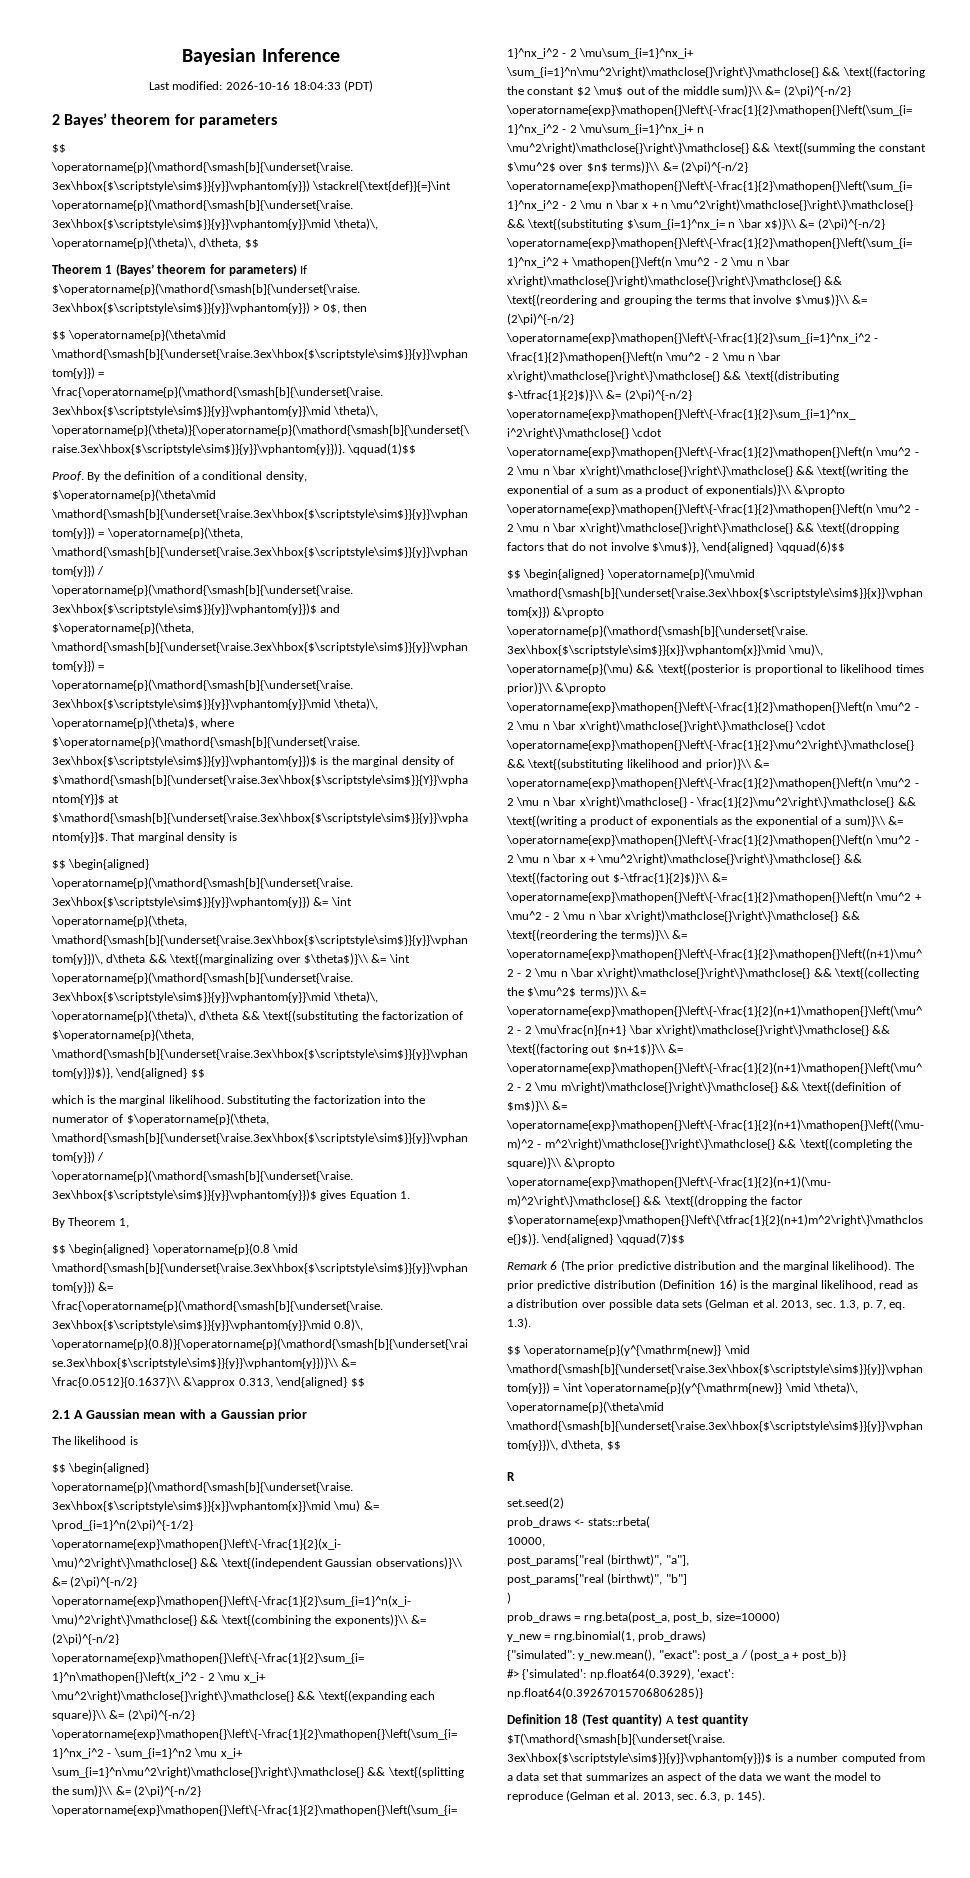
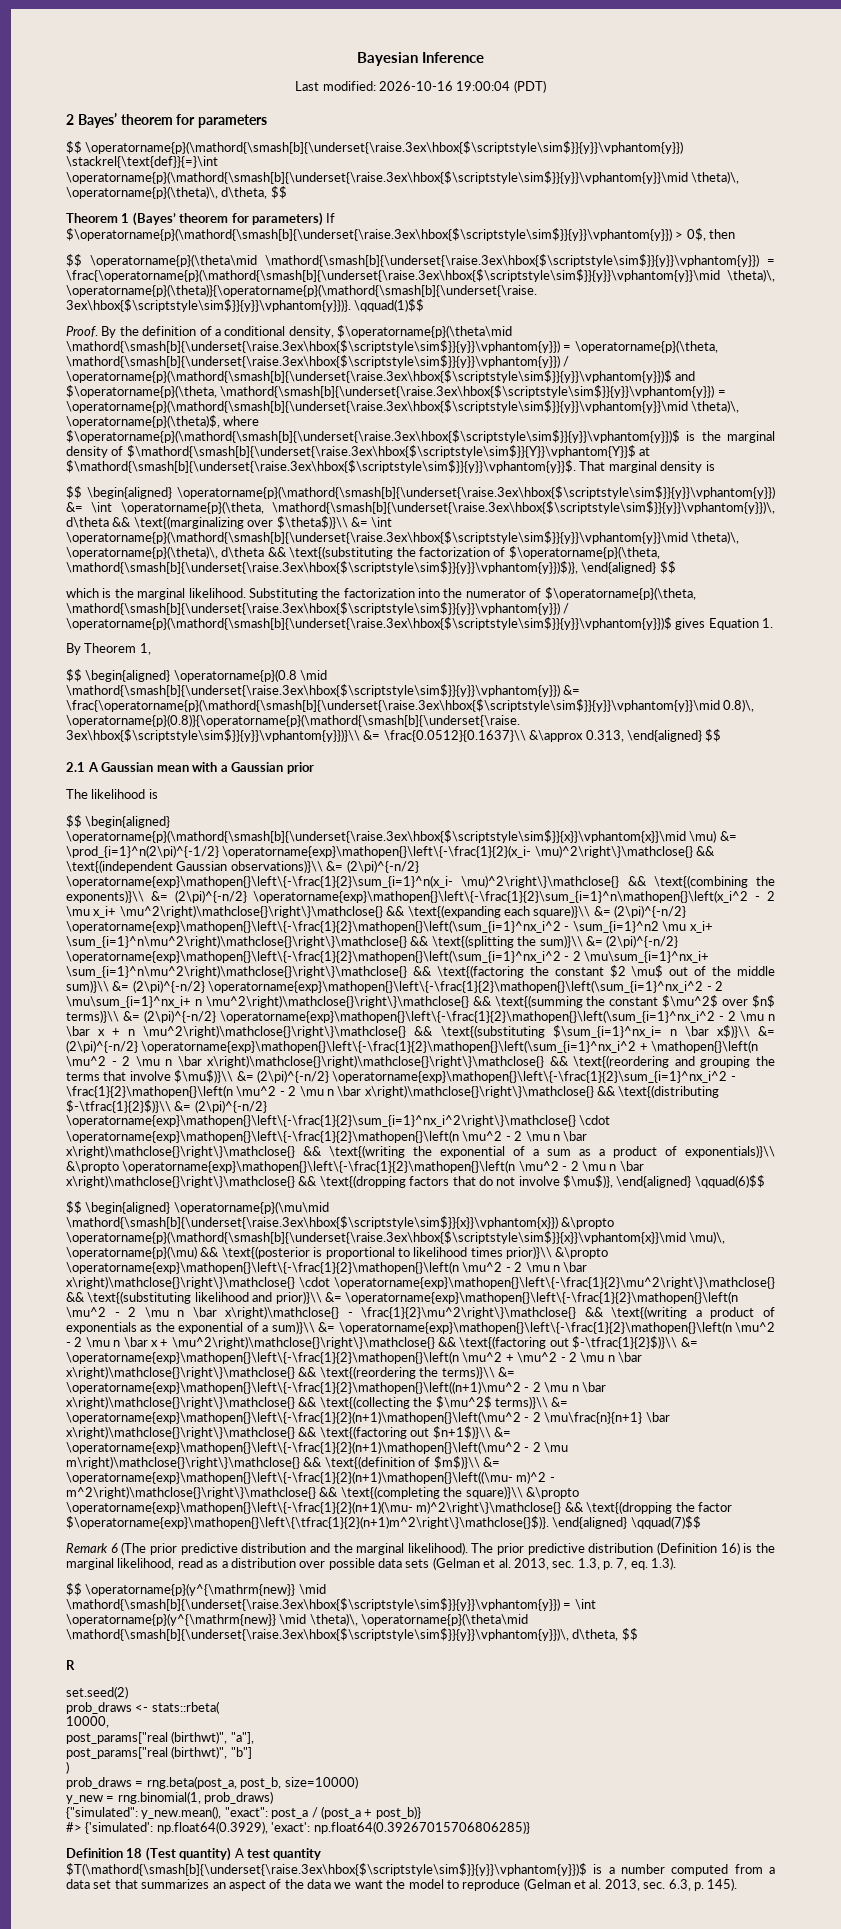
- Last modified: 2026-10-16 18:04:33 (PDT)
+ Last modified: 2026-10-16 19:00:04 (PDT)

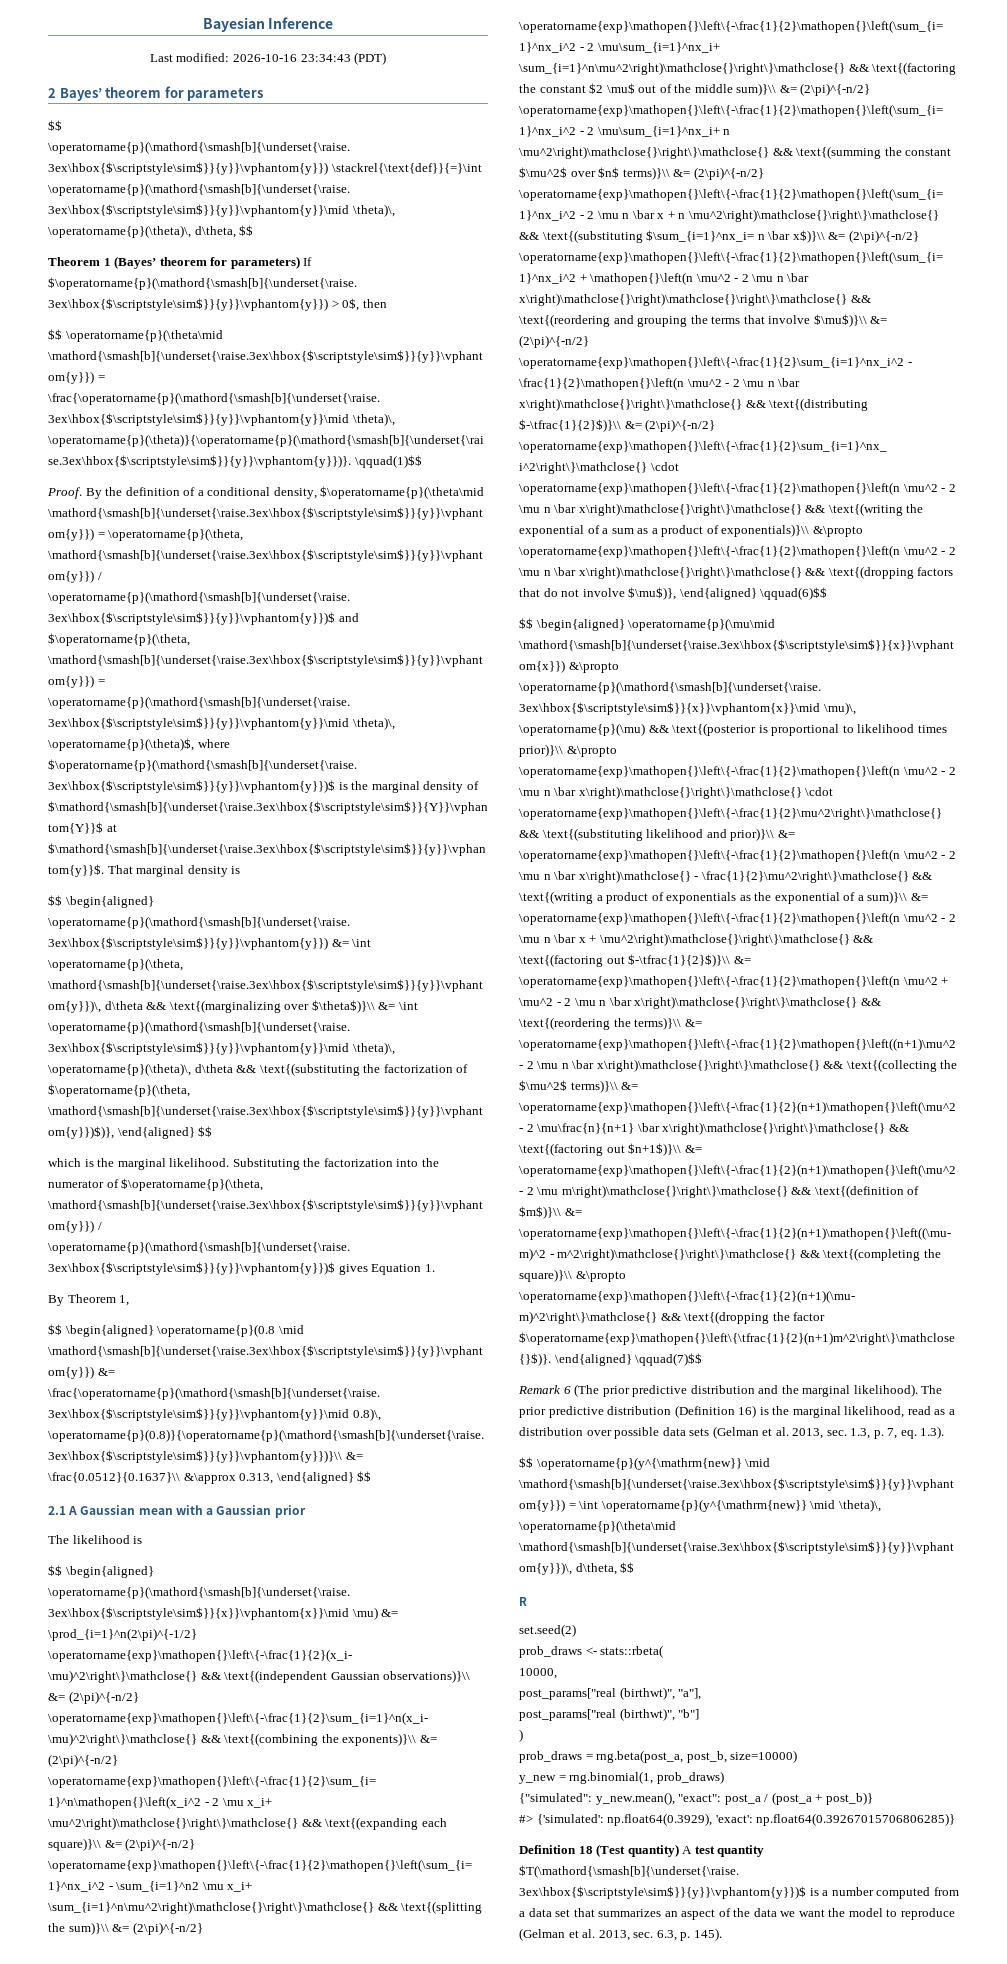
- Last modified: 2026-10-16 19:00:04 (PDT)
+ Last modified: 2026-10-16 23:34:43 (PDT)

